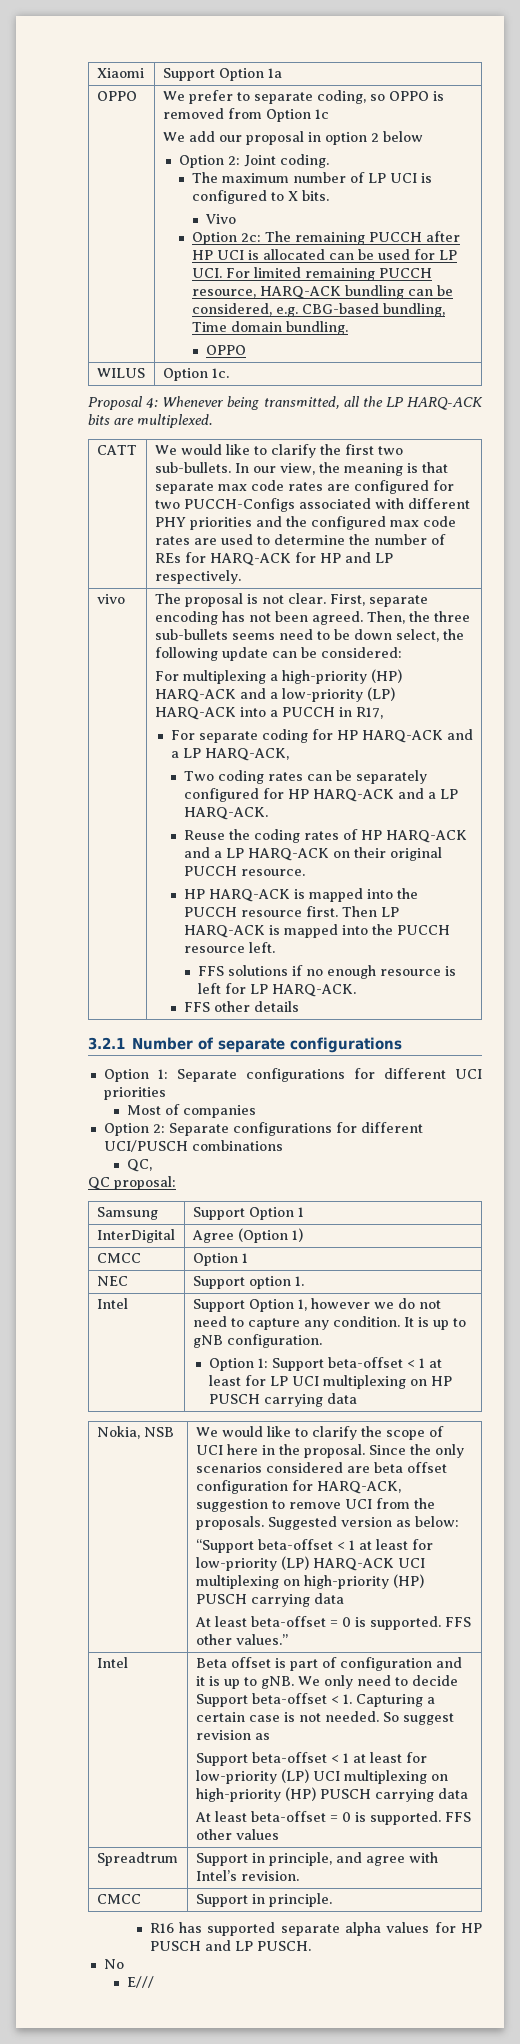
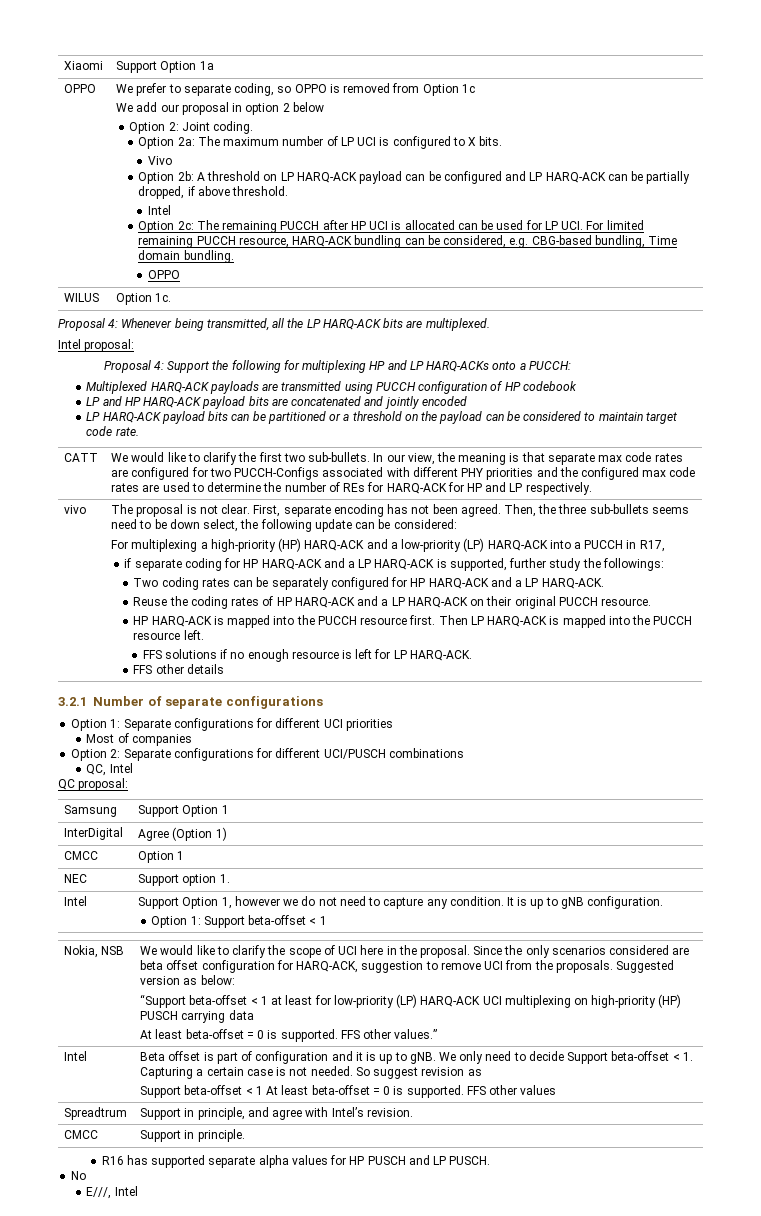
- The maximum number of LP UCI is configured to X bits.
+ Option 2a: The maximum number of LP UCI is configured to X bits.
+ Option 2b: A threshold on LP HARQ-ACK payload can be configured and LP HARQ-ACK can be partially dropped, if above threshold.
+ Intel
+ Intel proposal:
+ Proposal 4: Support the following for multiplexing HP and LP HARQ-ACKs onto a PUCCH:
+ Multiplexed HARQ-ACK payloads are transmitted using PUCCH configuration of HP codebook
+ LP and HP HARQ-ACK payload bits are concatenated and jointly encoded
+ LP HARQ-ACK payload bits can be partitioned or a threshold on the payload can be considered to maintain target code rate.
- For separate coding for HP HARQ-ACK and a LP HARQ-ACK,
+ if separate coding for HP HARQ-ACK and a LP HARQ-ACK is supported, further study the followings:
- QC,
+ QC, Intel
  Intel | Support Option 1, however we do not need to capture any condition. It is up to gNB configuration.
- Option 1: Support beta-offset < 1 at least for LP UCI multiplexing on HP PUSCH carrying data
+ Option 1: Support beta-offset < 1
- Support beta-offset < 1 at least for low-priority (LP) UCI multiplexing on high-priority (HP) PUSCH carrying data
- At least beta-offset = 0 is supported.
+ Support beta-offset < 1 At least beta-offset = 0 is supported.
- E///
+ E///, Intel

